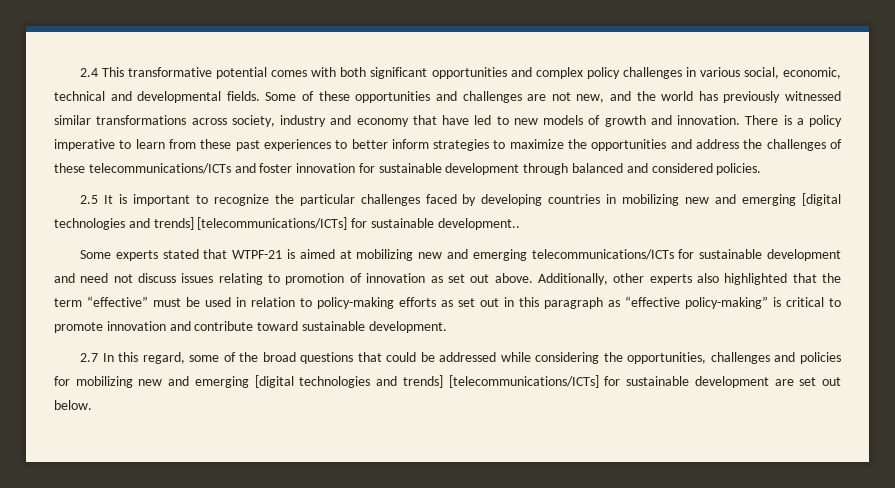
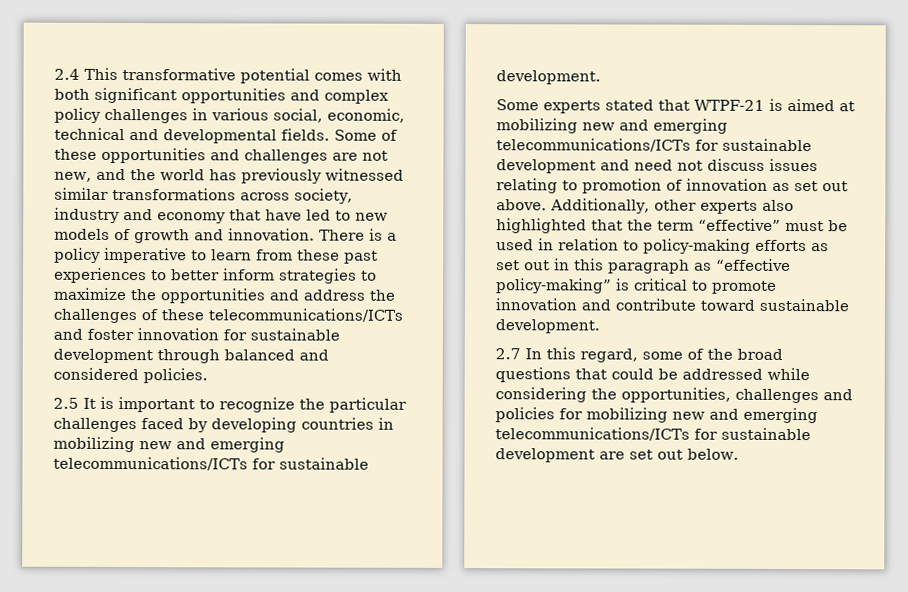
- 2.5 It is important to recognize the particular challenges faced by developing countries in mobilizing new and emerging [digital technologies and trends] [telecommunications/ICTs] for sustainable development..
+ 2.5 It is important to recognize the particular challenges faced by developing countries in mobilizing new and emerging telecommunications/ICTs for sustainable development.
- 2.7 In this regard, some of the broad questions that could be addressed while considering the opportunities, challenges and policies for mobilizing new and emerging [digital technologies and trends] [telecommunications/ICTs] for sustainable development are set out below.
+ 2.7 In this regard, some of the broad questions that could be addressed while considering the opportunities, challenges and policies for mobilizing new and emerging telecommunications/ICTs for sustainable development are set out below.

